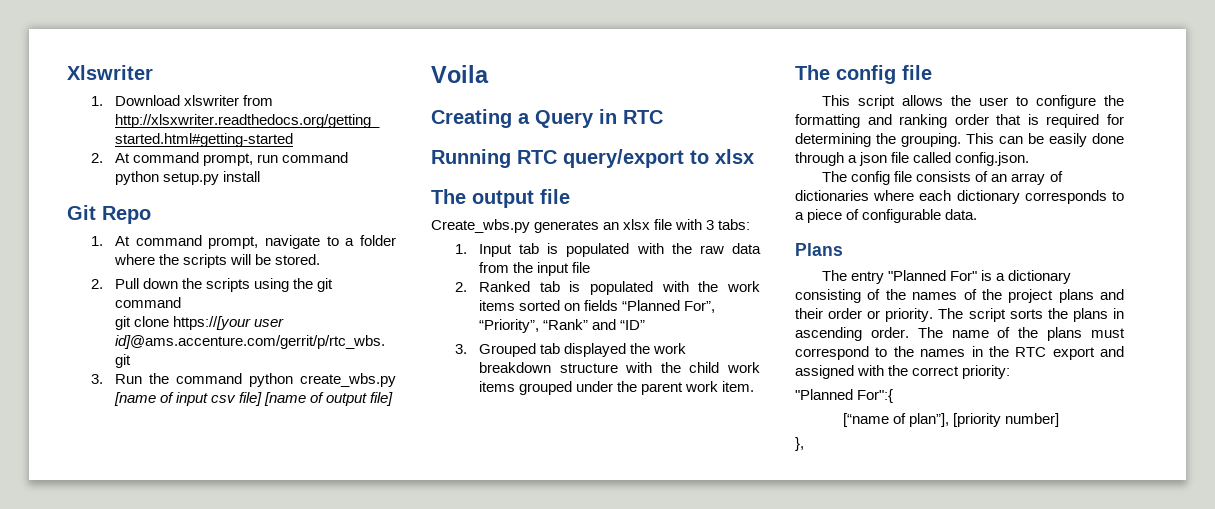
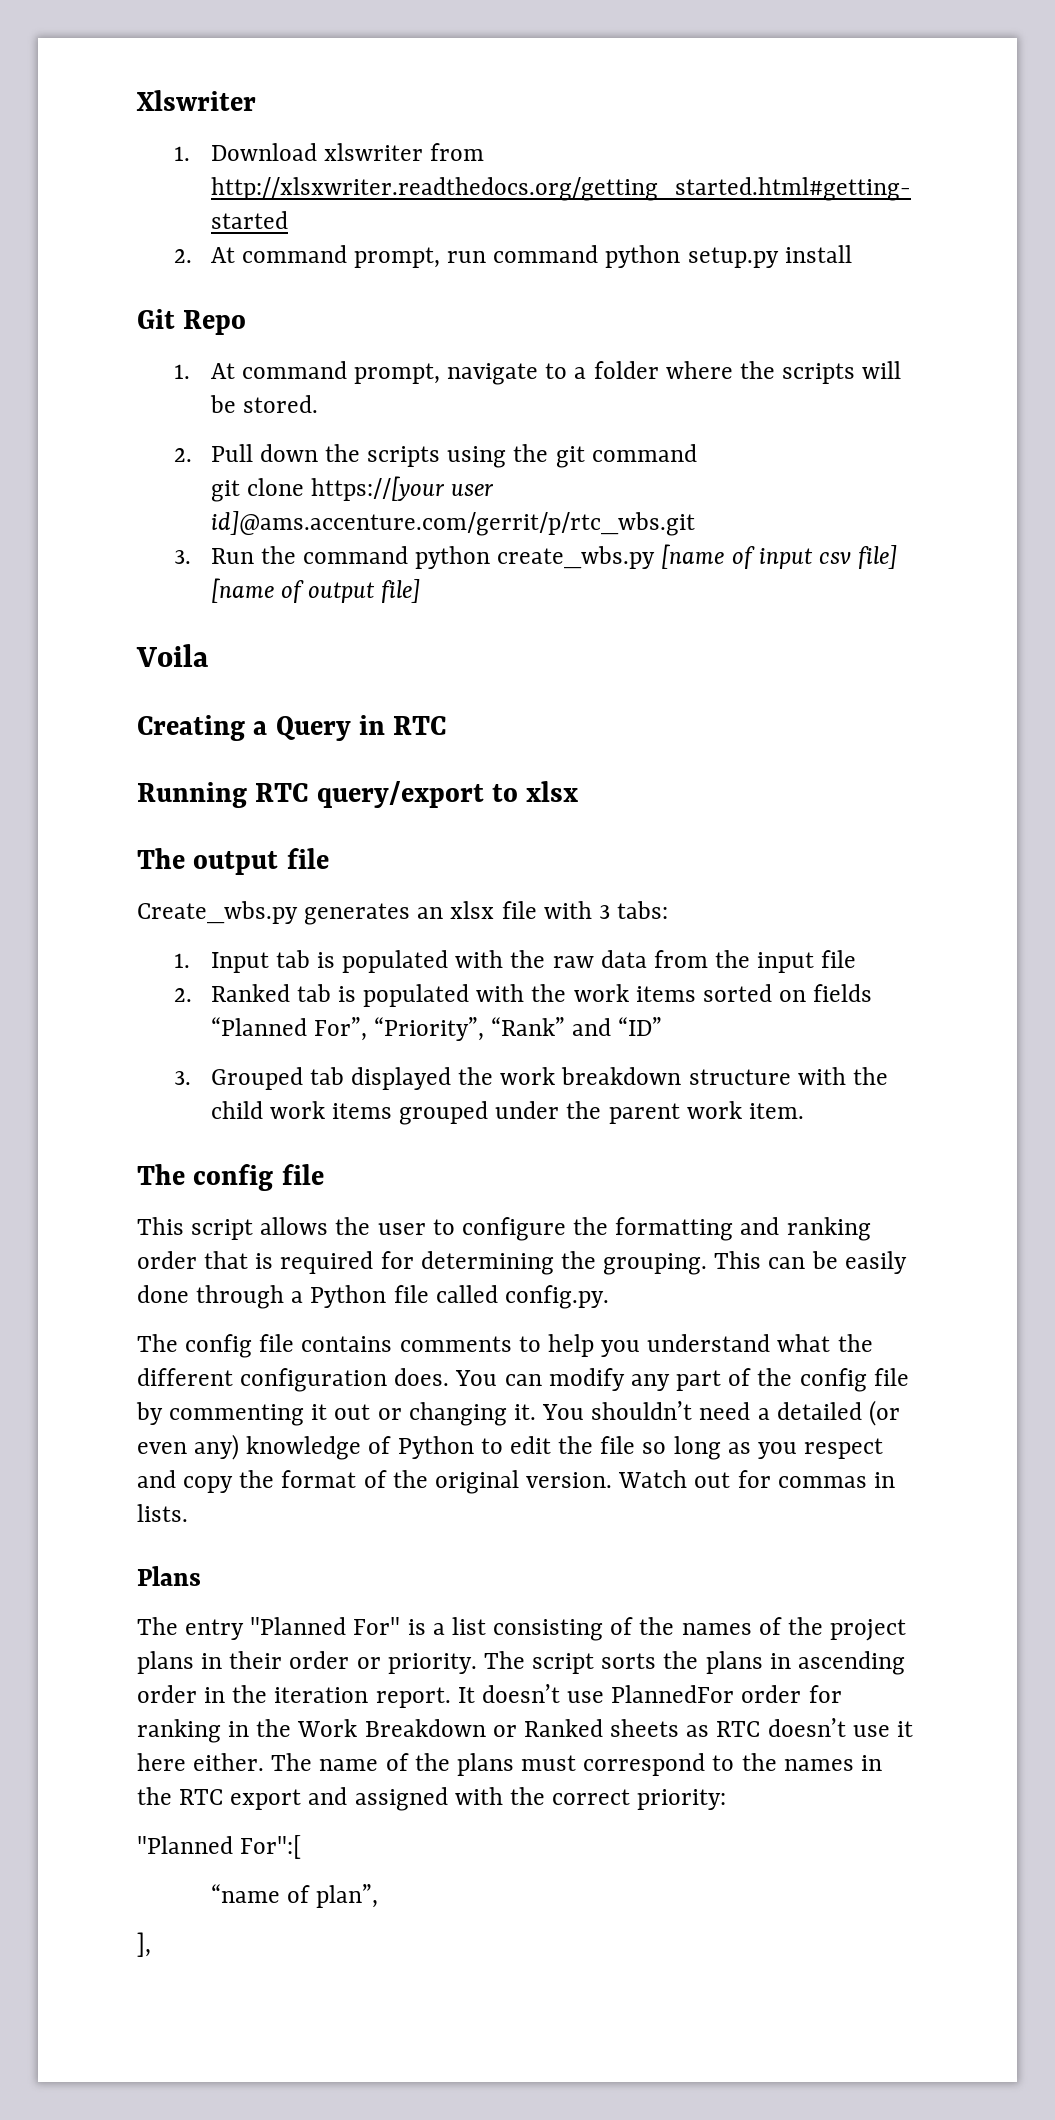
- This can be easily done through a json file called config.json.
- The config file consists of an array of dictionaries where each dictionary corresponds to a piece of configurable data.
+ This can be easily done through a Python file called config.py.
+ The config file contains comments to help you understand what the different configuration does. You can modify any part of the config file by commenting it out or changing it. You shouldn’t need a detailed (or even any) knowledge of Python to edit the file so long as you respect and copy the format of the original version. Watch out for commas in lists.
- The entry "Planned For" is a dictionary consisting of the names of the project plans and their order or priority.
+ The entry "Planned For" is a list consisting of the names of the project plans in their order or priority.
- The script sorts the plans in ascending order.
+ The script sorts the plans in ascending order in the iteration report. It doesn’t use PlannedFor order for ranking in the Work Breakdown or Ranked sheets as RTC doesn’t use it here either.
- "Planned For":{
- [“name of plan”], [priority number]
- },
+ "Planned For":[
+ “name of plan”,
+ ],

